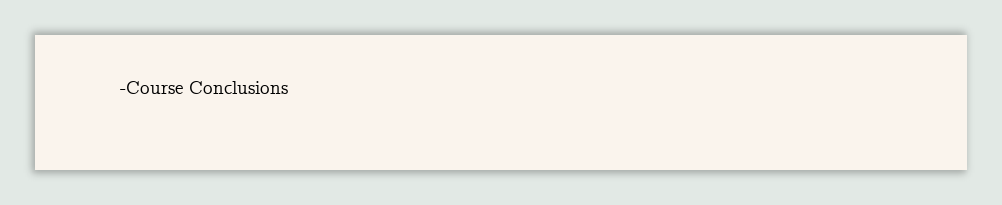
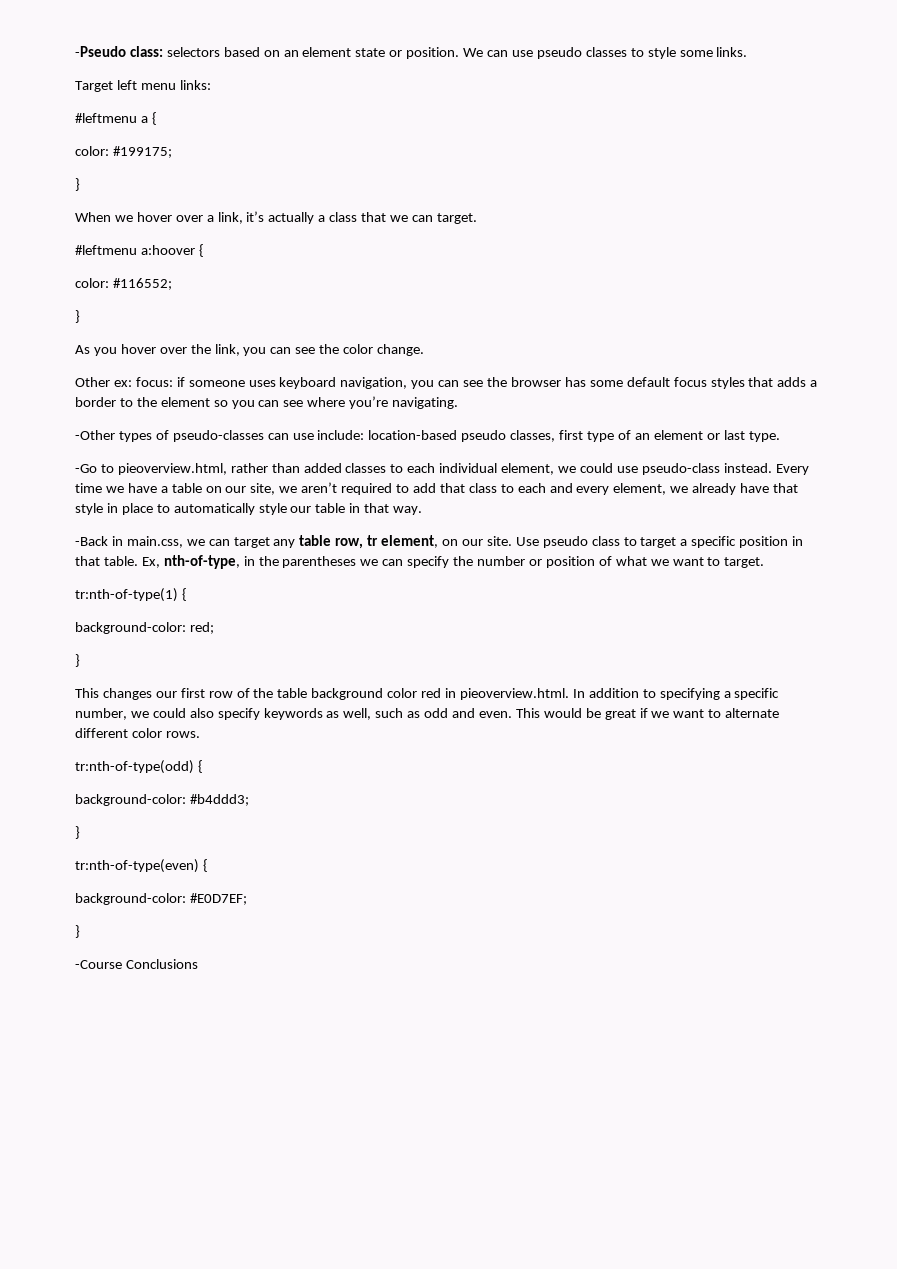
+ -Pseudo class: selectors based on an element state or position. We can use pseudo classes to style some links.
+ Target left menu links:
+ #leftmenu a {
+ color: #199175;
+ }
+ When we hover over a link, it’s actually a class that we can target.
+ #leftmenu a:hoover {
+ color: #116552;
+ }
+ As you hover over the link, you can see the color change.
+ Other ex: focus: if someone uses keyboard navigation, you can see the browser has some default focus styles that adds a border to the element so you can see where you’re navigating.
+ -Other types of pseudo-classes can use include: location-based pseudo classes, first type of an element or last type.
+ -Go to pieoverview.html, rather than added classes to each individual element, we could use pseudo-class instead. Every time we have a table on our site, we aren’t required to add that class to each and every element, we already have that style in place to automatically style our table in that way.
+ -Back in main.css, we can target any table row, tr element, on our site. Use pseudo class to target a specific position in that table. Ex, nth-of-type, in the parentheses we can specify the number or position of what we want to target.
+ tr:nth-of-type(1) {
+ background-color: red;
+ }
+ This changes our first row of the table background color red in pieoverview.html. In addition to specifying a specific number, we could also specify keywords as well, such as odd and even. This would be great if we want to alternate different color rows.
+ tr:nth-of-type(odd) {
+ background-color: #b4ddd3;
+ }
+ tr:nth-of-type(even) {
+ background-color: #E0D7EF;
+ }

